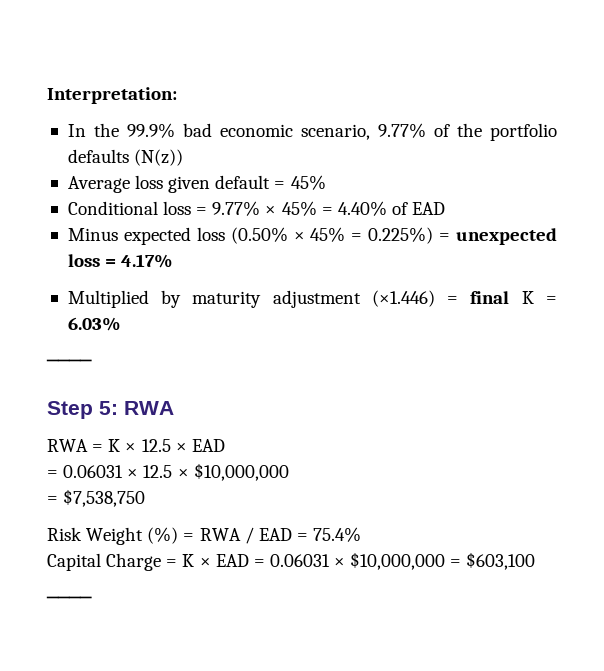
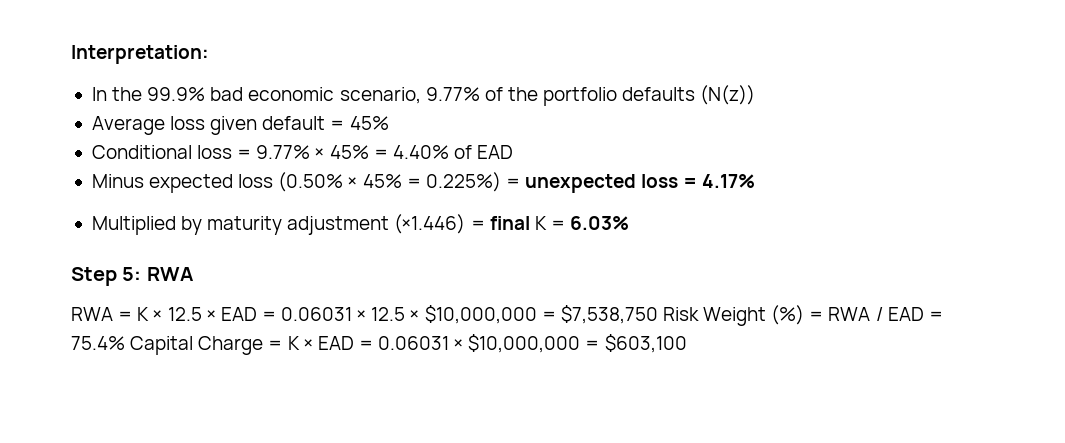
  Multiplied by maturity adjustment (×1.446) = final K = 6.03%
- ────
- RWA = K × 12.5 × EAD
- = 0.06031 × 12.5 × $10,000,000
- = $7,538,750
- Risk Weight (%) = RWA / EAD = 75.4%
- Capital Charge = K × EAD = 0.06031 × $10,000,000 = $603,100
- ────
+ RWA = K × 12.5 × EAD = 0.06031 × 12.5 × $10,000,000 = $7,538,750 Risk Weight (%) = RWA / EAD = 75.4% Capital Charge = K × EAD = 0.06031 × $10,000,000 = $603,100

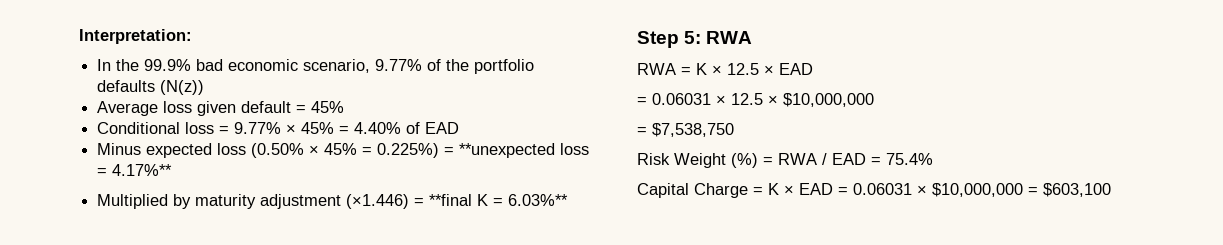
- Minus expected loss (0.50% × 45% = 0.225%) = unexpected loss = 4.17%
+ Minus expected loss (0.50% × 45% = 0.225%) = **unexpected loss = 4.17%**
- Multiplied by maturity adjustment (×1.446) = final K = 6.03%
+ Multiplied by maturity adjustment (×1.446) = **final K = 6.03%**
- RWA = K × 12.5 × EAD = 0.06031 × 12.5 × $10,000,000 = $7,538,750 Risk Weight (%) = RWA / EAD = 75.4% Capital Charge = K × EAD = 0.06031 × $10,000,000 = $603,100
+ RWA = K × 12.5 × EAD
+ = 0.06031 × 12.5 × $10,000,000
+ = $7,538,750
+ Risk Weight (%) = RWA / EAD = 75.4%
+ Capital Charge = K × EAD = 0.06031 × $10,000,000 = $603,100

